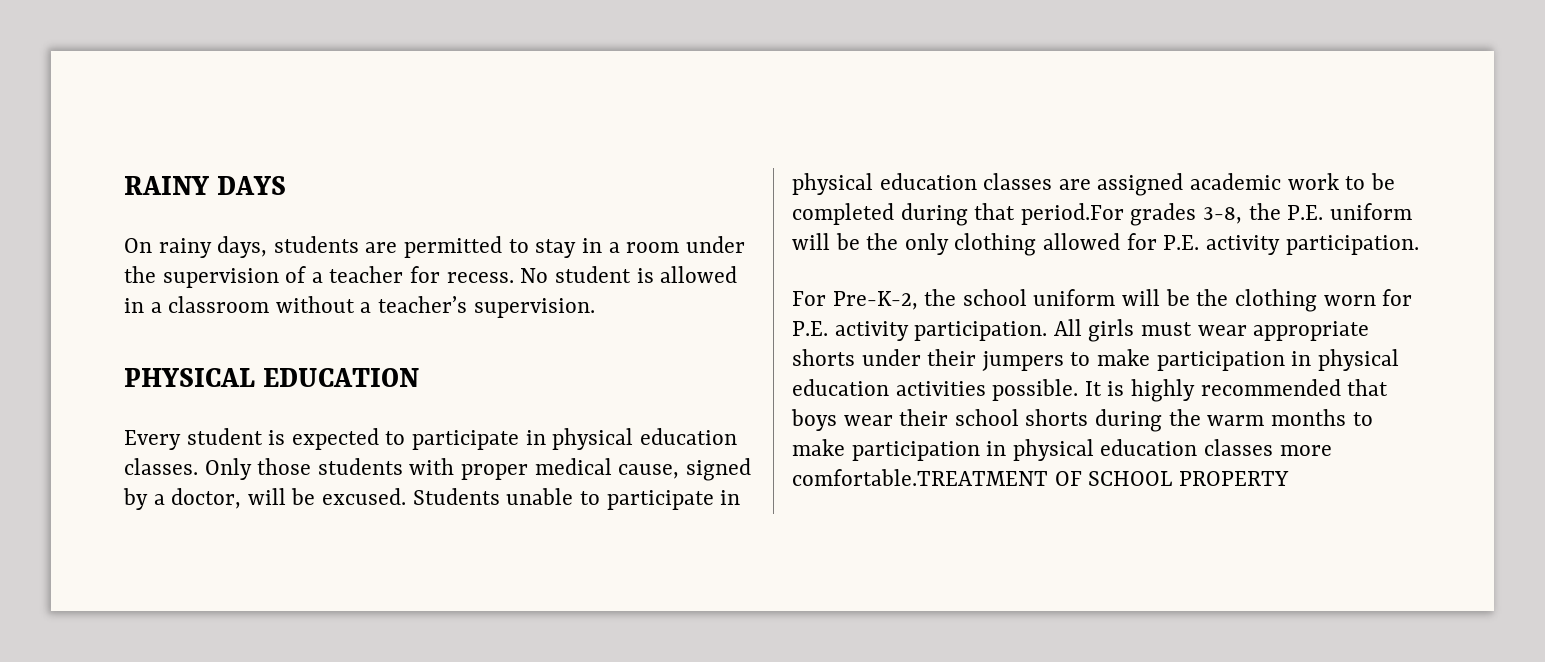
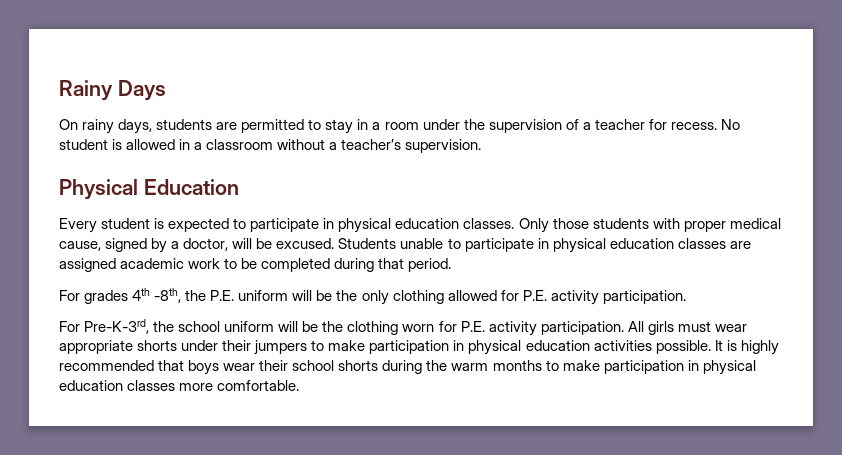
- RAINY DAYS
+ Rainy Days
- PHYSICAL EDUCATION
+ Physical Education
- Students unable to participate in physical education classes are assigned academic work to be completed during that period.For grades 3-8, the P.E. uniform will be the only clothing allowed for P.E. activity participation.
+ Students unable to participate in physical education classes are assigned academic work to be completed during that period.
+ For grades 4th -8th, the P.E. uniform will be the only clothing allowed for P.E. activity participation.
- For Pre-K-2, the school uniform will be the clothing worn for P.E. activity participation.
+ For Pre-K-3rd, the school uniform will be the clothing worn for P.E. activity participation.
- It is highly recommended that boys wear their school shorts during the warm months to make participation in physical education classes more comfortable.TREATMENT OF SCHOOL PROPERTY
+ It is highly recommended that boys wear their school shorts during the warm months to make participation in physical education classes more comfortable.

